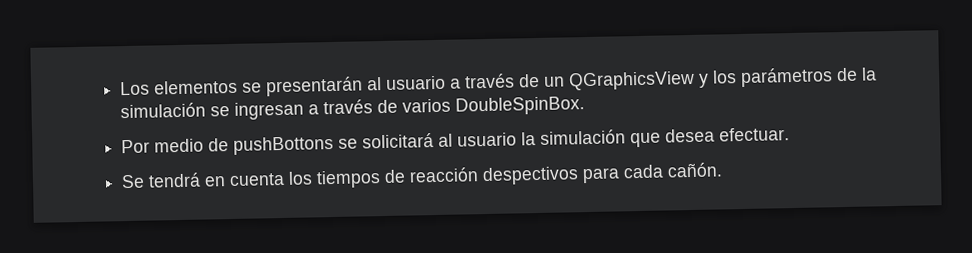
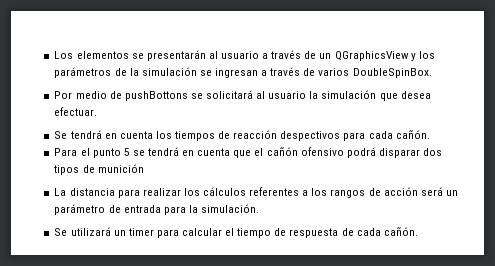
+ Para el punto 5 se tendrá en cuenta que el cañón ofensivo podrá disparar dos tipos de munición
+ La distancia para realizar los cálculos referentes a los rangos de acción será un parámetro de entrada para la simulación.
+ Se utilizará un timer para calcular el tiempo de respuesta de cada cañón.

